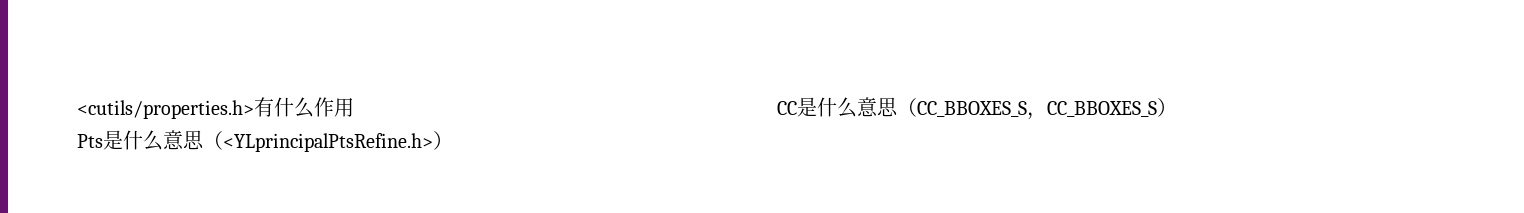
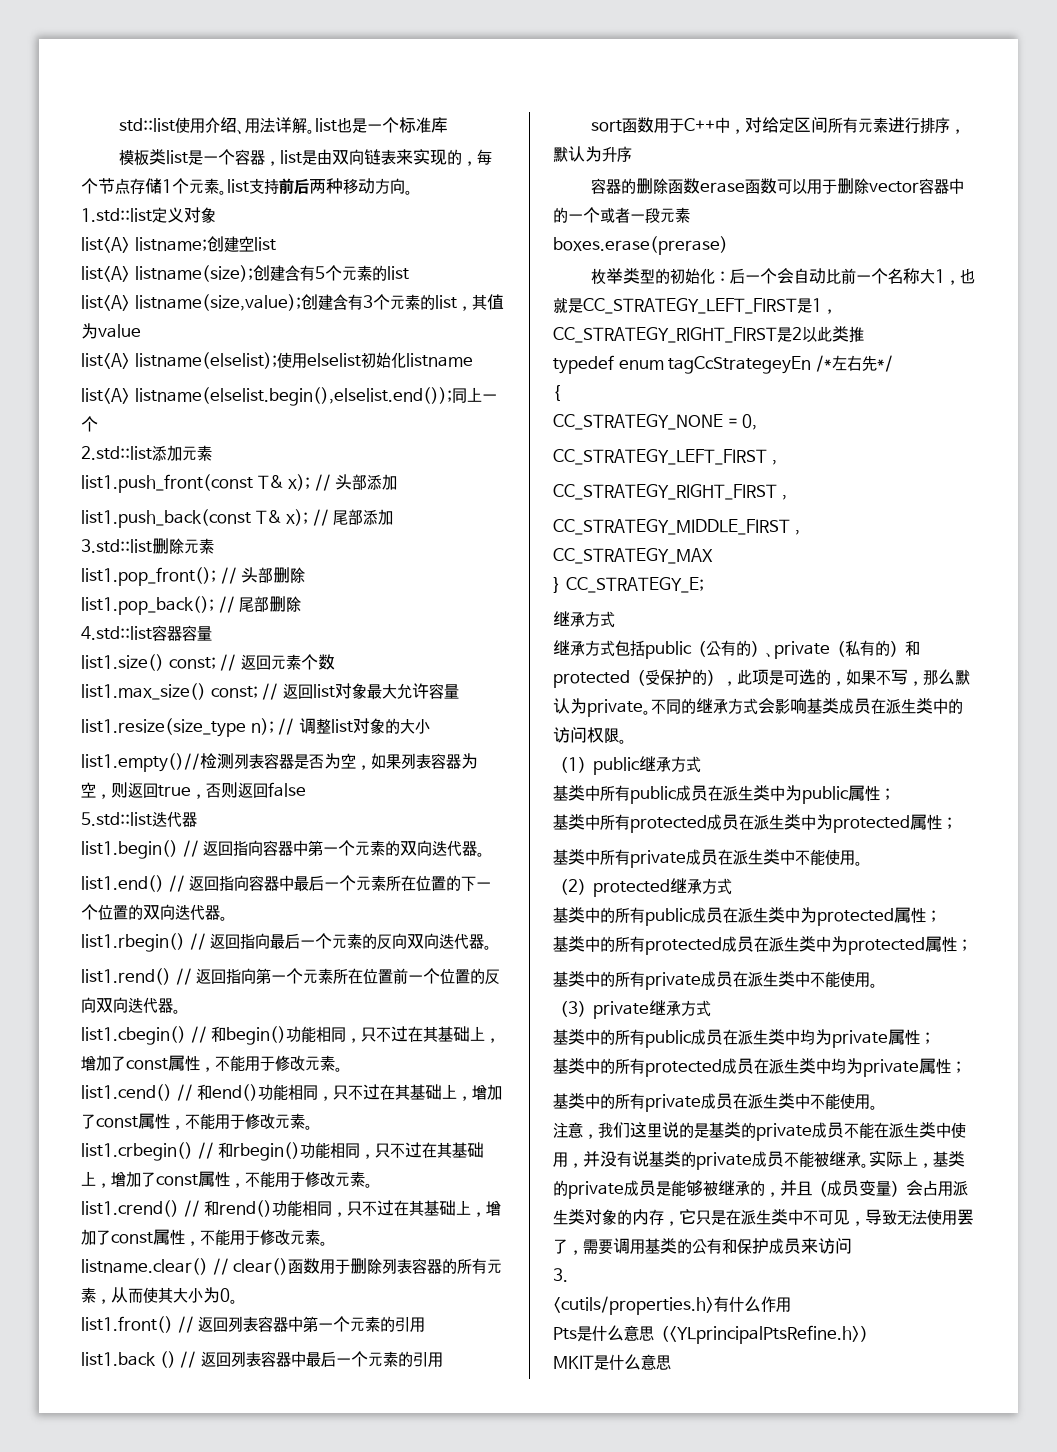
+ std::list使用介绍、用法详解。list也是一个标准库
+ 模板类list是一个容器，list是由双向链表来实现的，每个节点存储1个元素。list支持前后两种移动方向。
+ 1.std::list定义对象
+ list<A> listname;创建空list
+ list<A> listname(size);创建含有5个元素的list
+ list<A> listname(size,value);创建含有3个元素的list，其值为value
+ list<A> listname(elselist);使用elselist初始化listname
+ list<A> listname(elselist.begin(),elselist.end());同上一个
+ 2.std::list添加元素
+ list1.push_front(const T& x); // 头部添加
+ list1.push_back(const T& x); // 尾部添加
+ 3.std::list删除元素
+ list1.pop_front(); // 头部删除
+ list1.pop_back(); // 尾部删除
+ 4.std::list容器容量
+ list1.size() const; // 返回元素个数
+ list1.max_size() const; // 返回list对象最大允许容量
+ list1.resize(size_type n); // 调整list对象的大小
+ list1.empty()//检测列表容器是否为空，如果列表容器为空，则返回true，否则返回false
+ 5.std::list迭代器
+ list1.begin() // 返回指向容器中第一个元素的双向迭代器。
+ list1.end() // 返回指向容器中最后一个元素所在位置的下一个位置的双向迭代器。
+ list1.rbegin() // 返回指向最后一个元素的反向双向迭代器。
+ list1.rend() // 返回指向第一个元素所在位置前一个位置的反向双向迭代器。
+ list1.cbegin() // 和begin()功能相同，只不过在其基础上，增加了const属性，不能用于修改元素。
+ list1.cend() // 和end()功能相同，只不过在其基础上，增加了const属性，不能用于修改元素。
+ list1.crbegin() // 和rbegin()功能相同，只不过在其基础上，增加了const属性，不能用于修改元素。
+ list1.crend() // 和rend()功能相同，只不过在其基础上，增加了const属性，不能用于修改元素。
+ listname.clear() // clear()函数用于删除列表容器的所有元素，从而使其大小为0。
+ list1.front() // 返回列表容器中第一个元素的引用
+ list1.back () // 返回列表容器中最后一个元素的引用
+ sort函数用于C++中，对给定区间所有元素进行排序，默认为升序
+ 容器的删除函数erase函数可以用于删除vector容器中的一个或者一段元素
+ boxes.erase(prerase)
+ 枚举类型的初始化：后一个会自动比前一个名称大1，也就是CC_STRATEGY_LEFT_FIRST是1，CC_STRATEGY_RIGHT_FIRST是2以此类推
+ typedef enum tagCcStrategeyEn /*左右先*/
+ {
+ CC_STRATEGY_NONE = 0,
+ CC_STRATEGY_LEFT_FIRST ,
+ CC_STRATEGY_RIGHT_FIRST ,
+ CC_STRATEGY_MIDDLE_FIRST ,
+ CC_STRATEGY_MAX
+ } CC_STRATEGY_E;
+ 继承方式
+ 继承方式包括public（公有的）、private（私有的）和protected（受保护的），此项是可选的，如果不写，那么默认为private。不同的继承方式会影响基类成员在派生类中的访问权限。
+ （1）public继承方式
+ 基类中所有public成员在派生类中为public属性；
+ 基类中所有protected成员在派生类中为protected属性；
+ 基类中所有private成员在派生类中不能使用。
+ （2）protected继承方式
+ 基类中的所有public成员在派生类中为protected属性；
+ 基类中的所有protected成员在派生类中为protected属性；
+ 基类中的所有private成员在派生类中不能使用。
+ （3）private继承方式
+ 基类中的所有public成员在派生类中均为private属性；
+ 基类中的所有protected成员在派生类中均为private属性；
+ 基类中的所有private成员在派生类中不能使用。
+ 注意，我们这里说的是基类的private成员不能在派生类中使用，并没有说基类的private成员不能被继承。实际上，基类的private成员是能够被继承的，并且（成员变量）会占用派生类对象的内存，它只是在派生类中不可见，导致无法使用罢了，需要调用基类的公有和保护成员来访问
+ 3.
- CC是什么意思（CC_BBOXES_S，CC_BBOXES_S）
+ MKIT是什么意思

